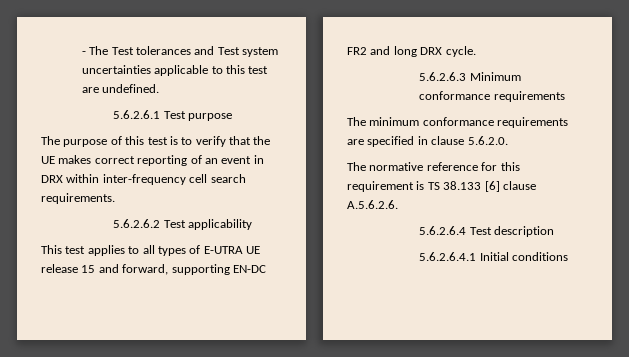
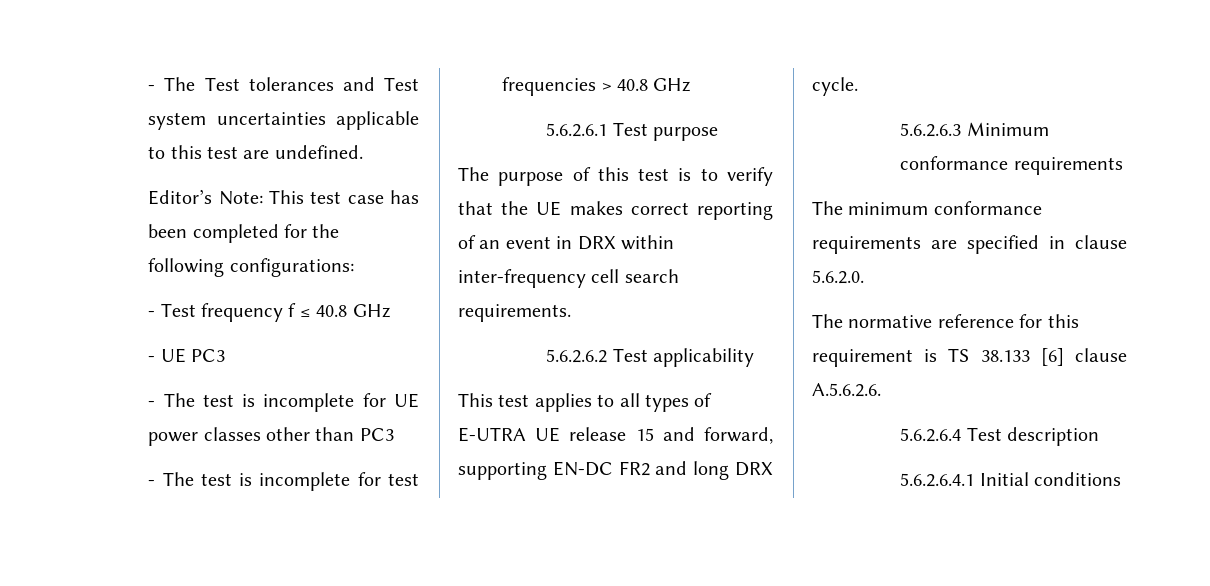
+ Editor’s Note: This test case has been completed for the following configurations:
+ - Test frequency f ≤ 40.8 GHz
+ - UE PC3
+ - The test is incomplete for UE power classes other than PC3
+ - The test is incomplete for test frequencies > 40.8 GHz

